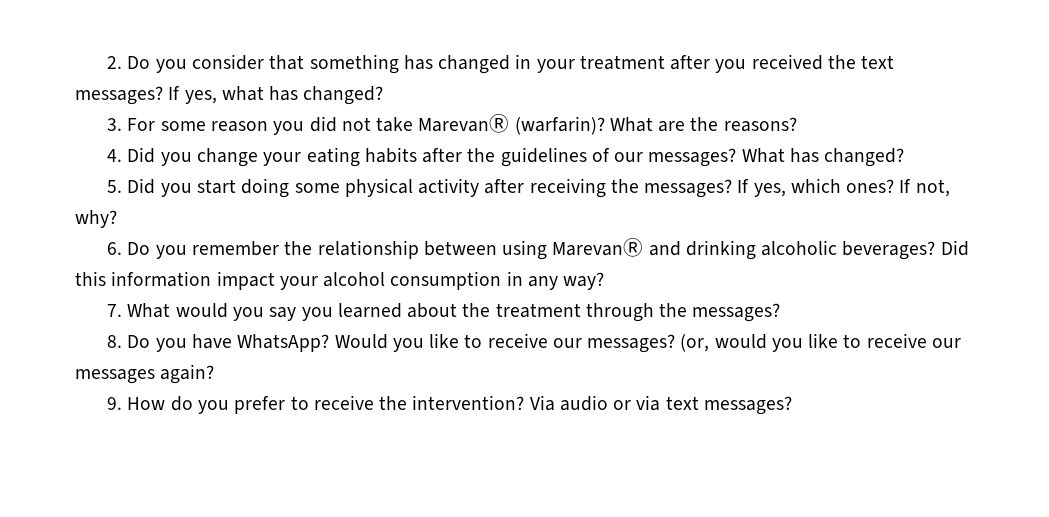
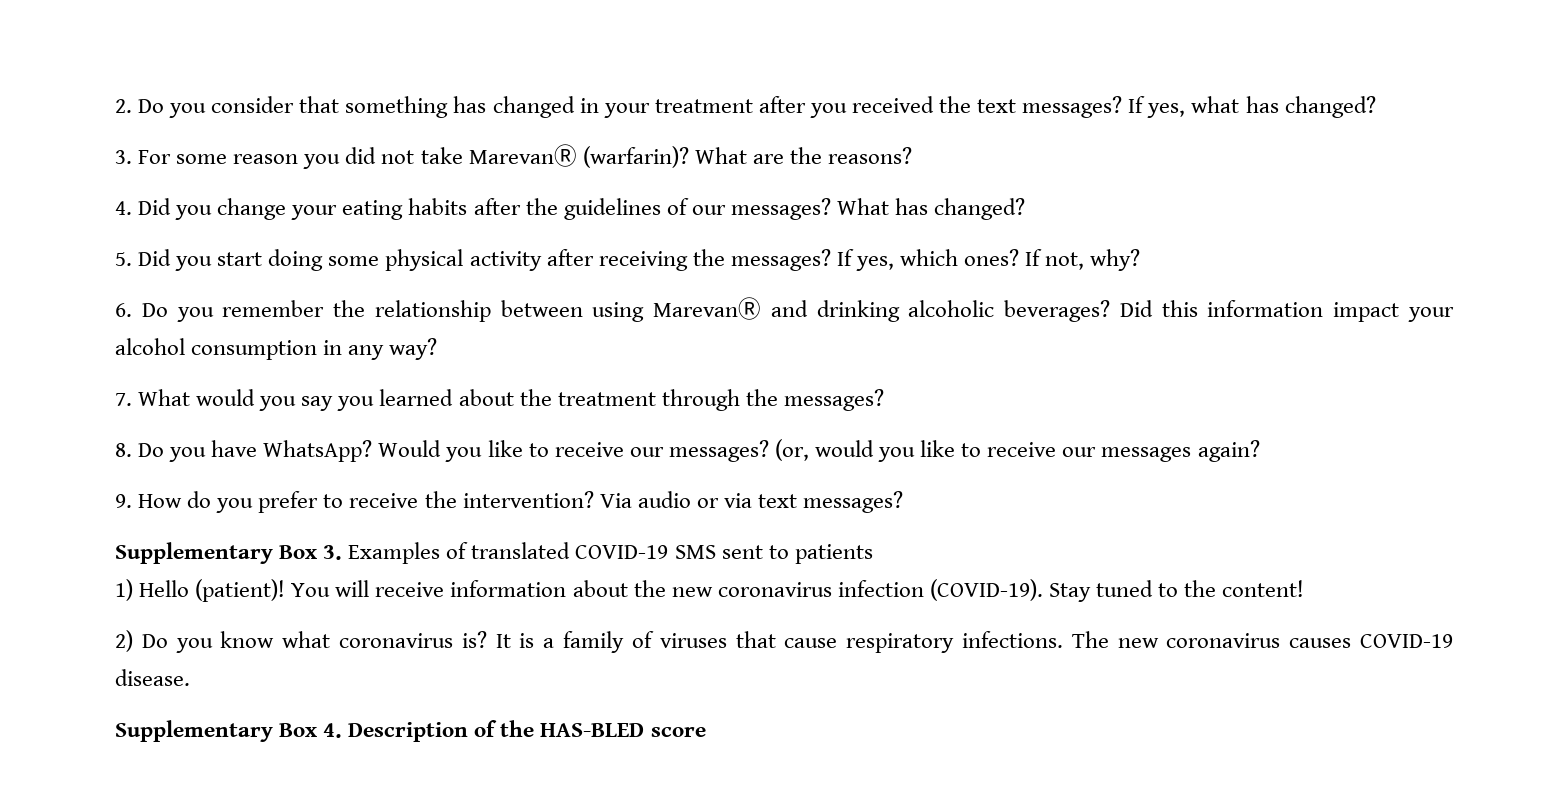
+ Supplementary Box 3. Examples of translated COVID-19 SMS sent to patients
+ 1) Hello (patient)! You will receive information about the new coronavirus infection (COVID-19). Stay tuned to the content!
+ 2) Do you know what coronavirus is? It is a family of viruses that cause respiratory infections. The new coronavirus causes COVID-19 disease.
+ Supplementary Box 4. Description of the HAS-BLED score

